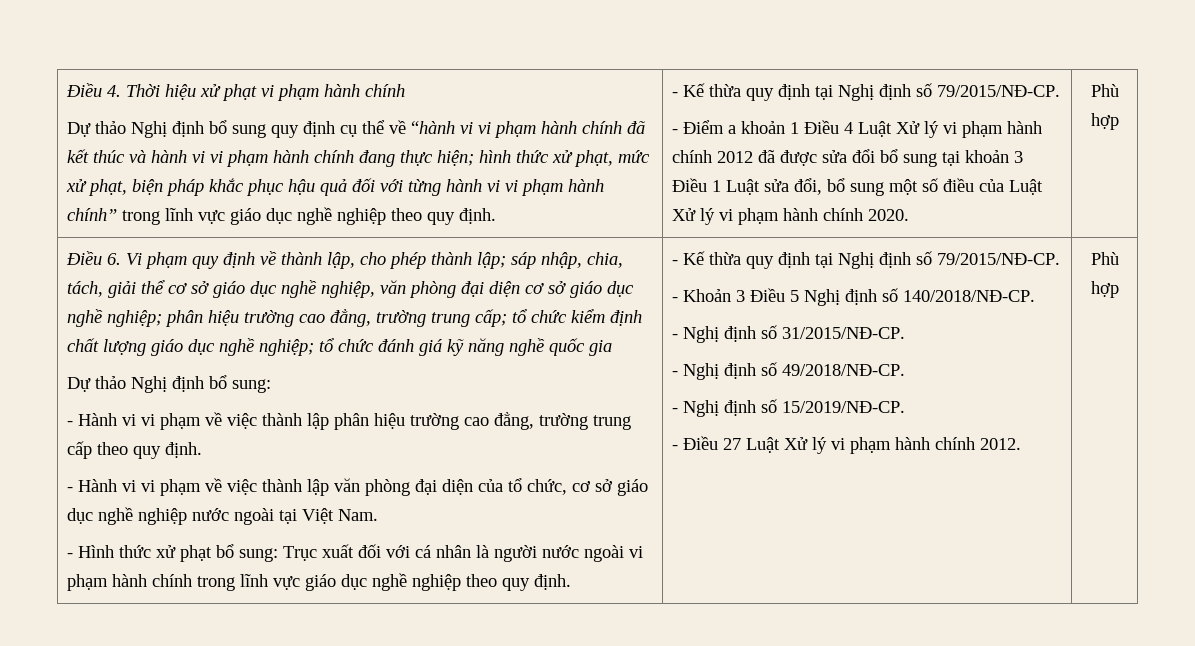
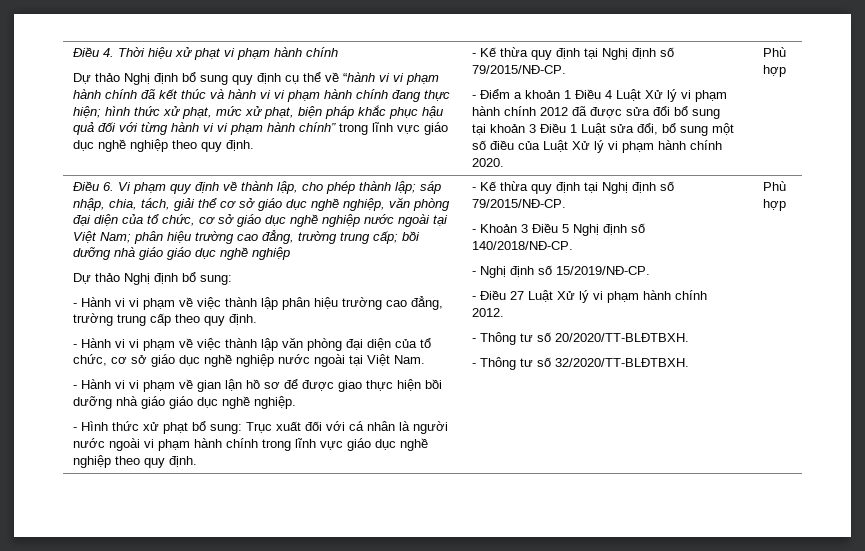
- Điều 6. Vi phạm quy định về thành lập, cho phép thành lập; sáp nhập, chia, tách, giải thể cơ sở giáo dục nghề nghiệp, văn phòng đại diện cơ sở giáo dục nghề nghiệp; phân hiệu trường cao đẳng, trường trung cấp; tổ chức kiểm định chất lượng giáo dục nghề nghiệp; tổ chức đánh giá kỹ năng nghề quốc gia
+ Điều 6. Vi phạm quy định về thành lập, cho phép thành lập; sáp nhập, chia, tách, giải thể cơ sở giáo dục nghề nghiệp, văn phòng đại diện của tổ chức, cơ sở giáo dục nghề nghiệp nước ngoài tại Việt Nam; phân hiệu trường cao đẳng, trường trung cấp; bồi dưỡng nhà giáo giáo dục nghề nghiệp
+ - Hành vi vi phạm về gian lận hồ sơ để được giao thực hiện bồi dưỡng nhà giáo giáo dục nghề nghiệp.
- - Nghị định số 31/2015/NĐ-CP.
- - Nghị định số 49/2018/NĐ-CP.
+ - Thông tư số 20/2020/TT-BLĐTBXH.
+ - Thông tư số 32/2020/TT-BLĐTBXH.

